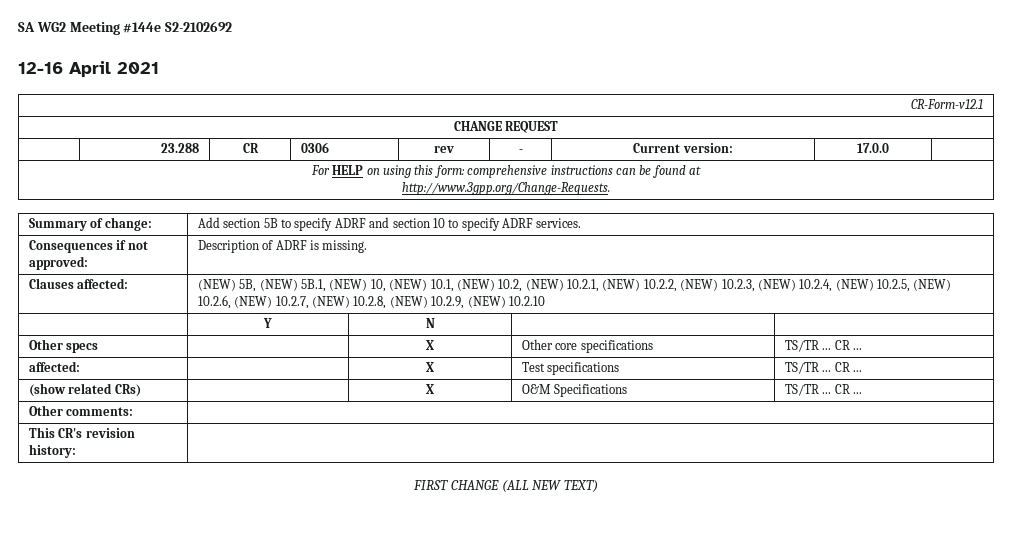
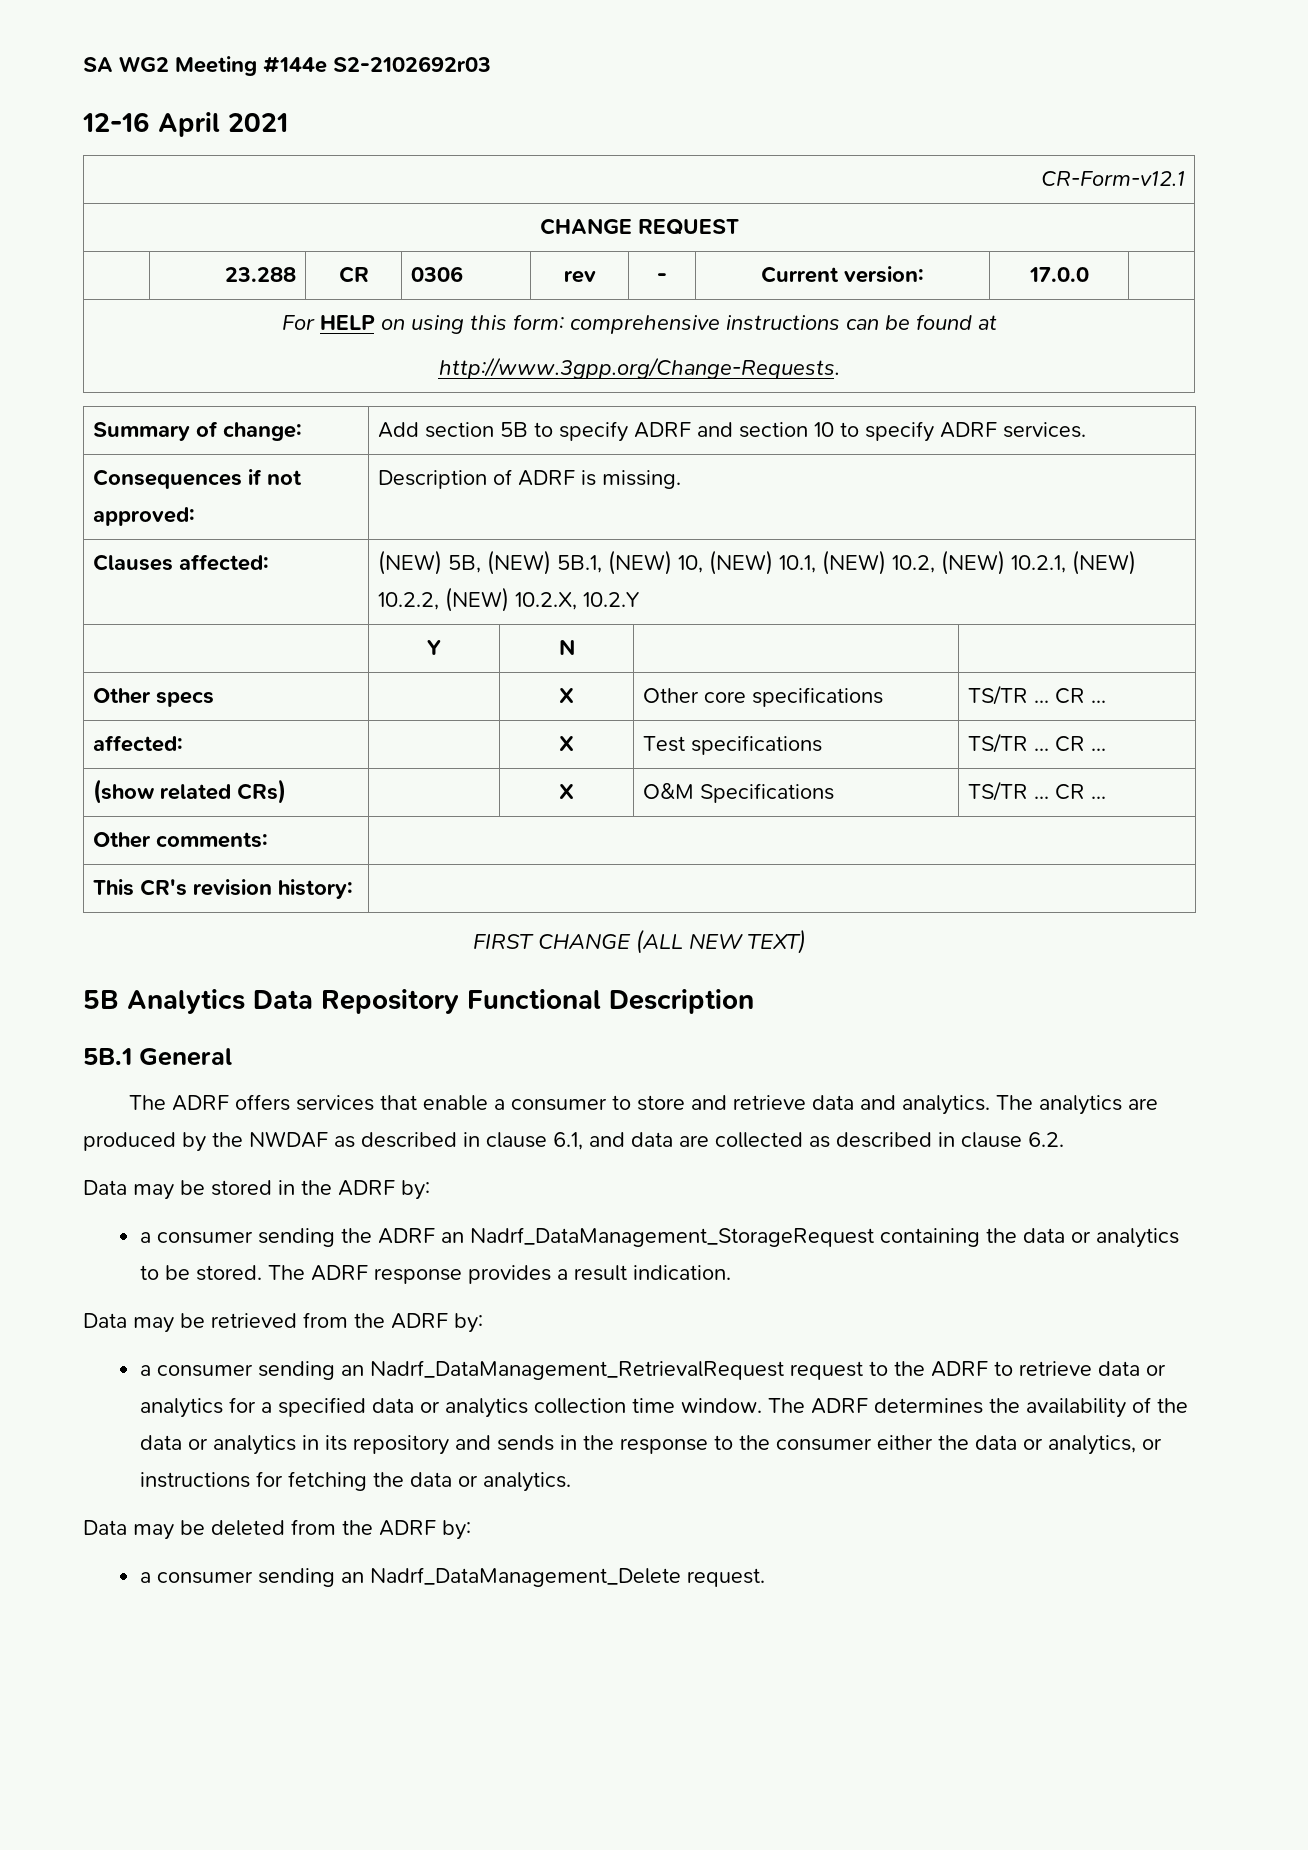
- SA WG2 Meeting #144e S2-2102692
+ SA WG2 Meeting #144e S2-2102692r03
- Clauses affected: | (NEW) 5B, (NEW) 5B.1, (NEW) 10, (NEW) 10.1, (NEW) 10.2, (NEW) 10.2.1, (NEW) 10.2.2, (NEW) 10.2.3, (NEW) 10.2.4, (NEW) 10.2.5, (NEW) 10.2.6, (NEW) 10.2.7, (NEW) 10.2.8, (NEW) 10.2.9, (NEW) 10.2.10
+ Clauses affected: | (NEW) 5B, (NEW) 5B.1, (NEW) 10, (NEW) 10.1, (NEW) 10.2, (NEW) 10.2.1, (NEW) 10.2.2, (NEW) 10.2.X, 10.2.Y
+ 5B Analytics Data Repository Functional Description
+ 5B.1 General
+ The ADRF offers services that enable a consumer to store and retrieve data and analytics. The analytics are produced by the NWDAF as described in clause 6.1, and data are collected as described in clause 6.2.
+ Data may be stored in the ADRF by:
+ a consumer sending the ADRF an Nadrf_DataManagement_StorageRequest containing the data or analytics to be stored. The ADRF response provides a result indication.
+ Data may be retrieved from the ADRF by:
+ a consumer sending an Nadrf_DataManagement_RetrievalRequest request to the ADRF to retrieve data or analytics for a specified data or analytics collection time window. The ADRF determines the availability of the data or analytics in its repository and sends in the response to the consumer either the data or analytics, or instructions for fetching the data or analytics.
+ Data may be deleted from the ADRF by:
+ a consumer sending an Nadrf_DataManagement_Delete request.

